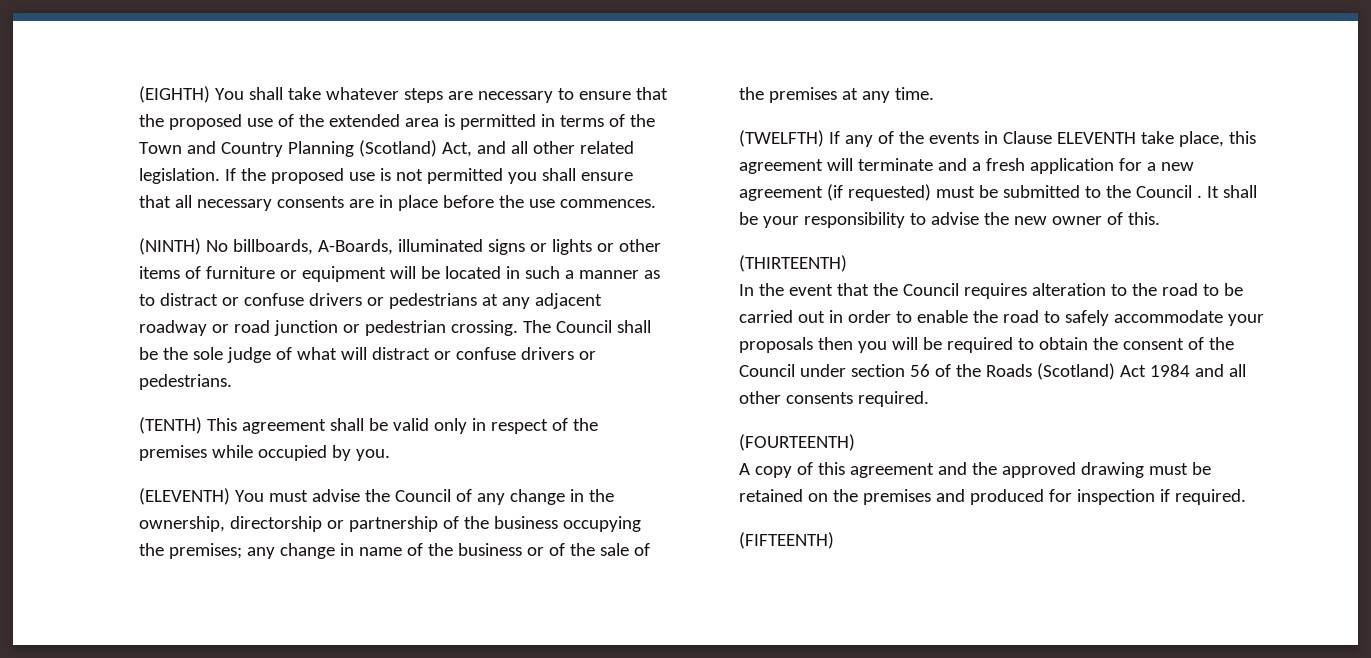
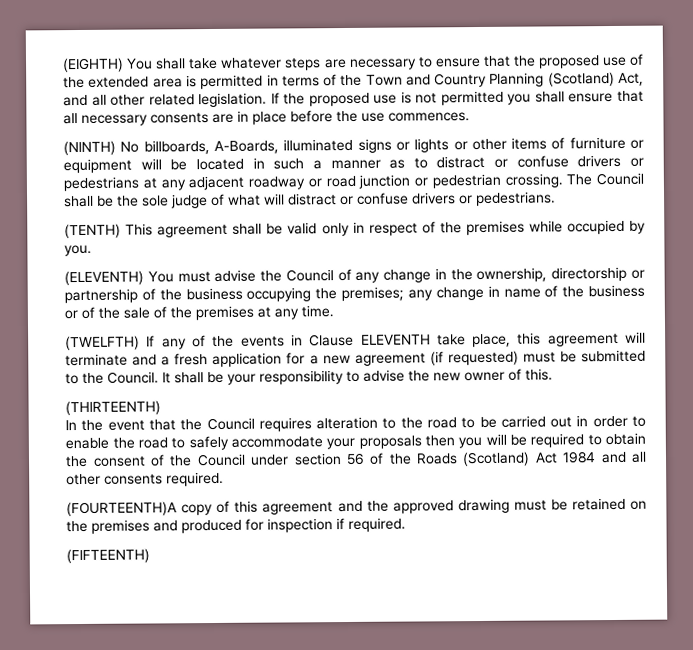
- (TWELFTH) If any of the events in Clause ELEVENTH take place, this agreement will terminate and a fresh application for a new agreement (if requested) must be submitted to the Council .
+ (TWELFTH) If any of the events in Clause ELEVENTH take place, this agreement will terminate and a fresh application for a new agreement (if requested) must be submitted to the Council.
- (FOURTEENTH)
- A copy of this agreement and the approved drawing must be retained on the premises and produced for inspection if required.
+ (FOURTEENTH)A copy of this agreement and the approved drawing must be retained on the premises and produced for inspection if required.

